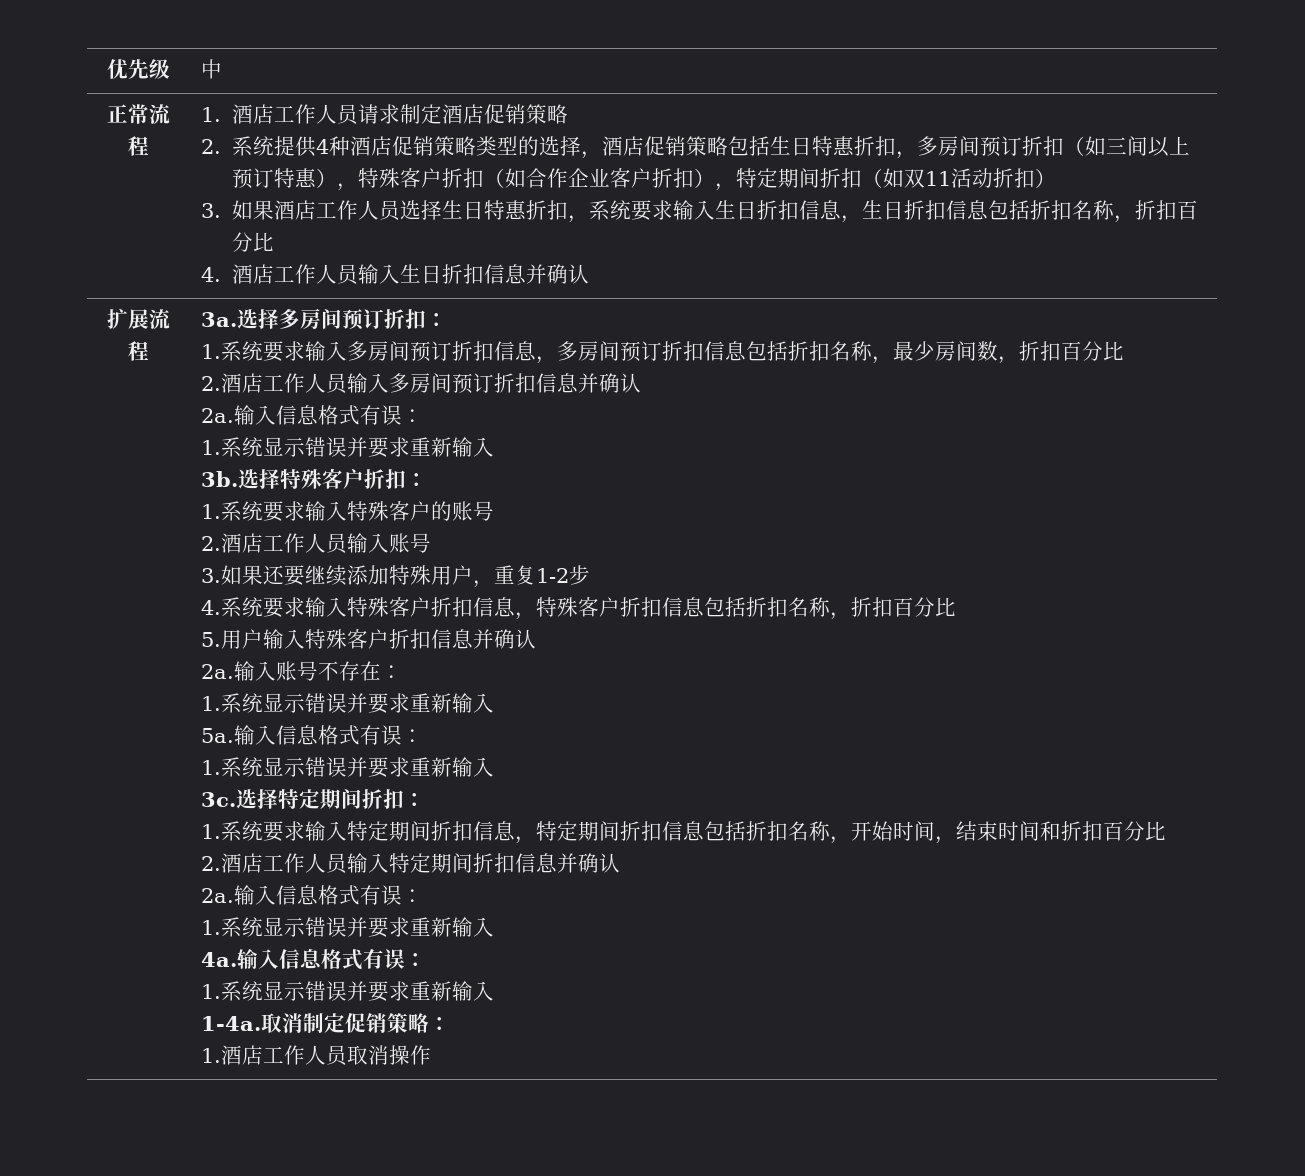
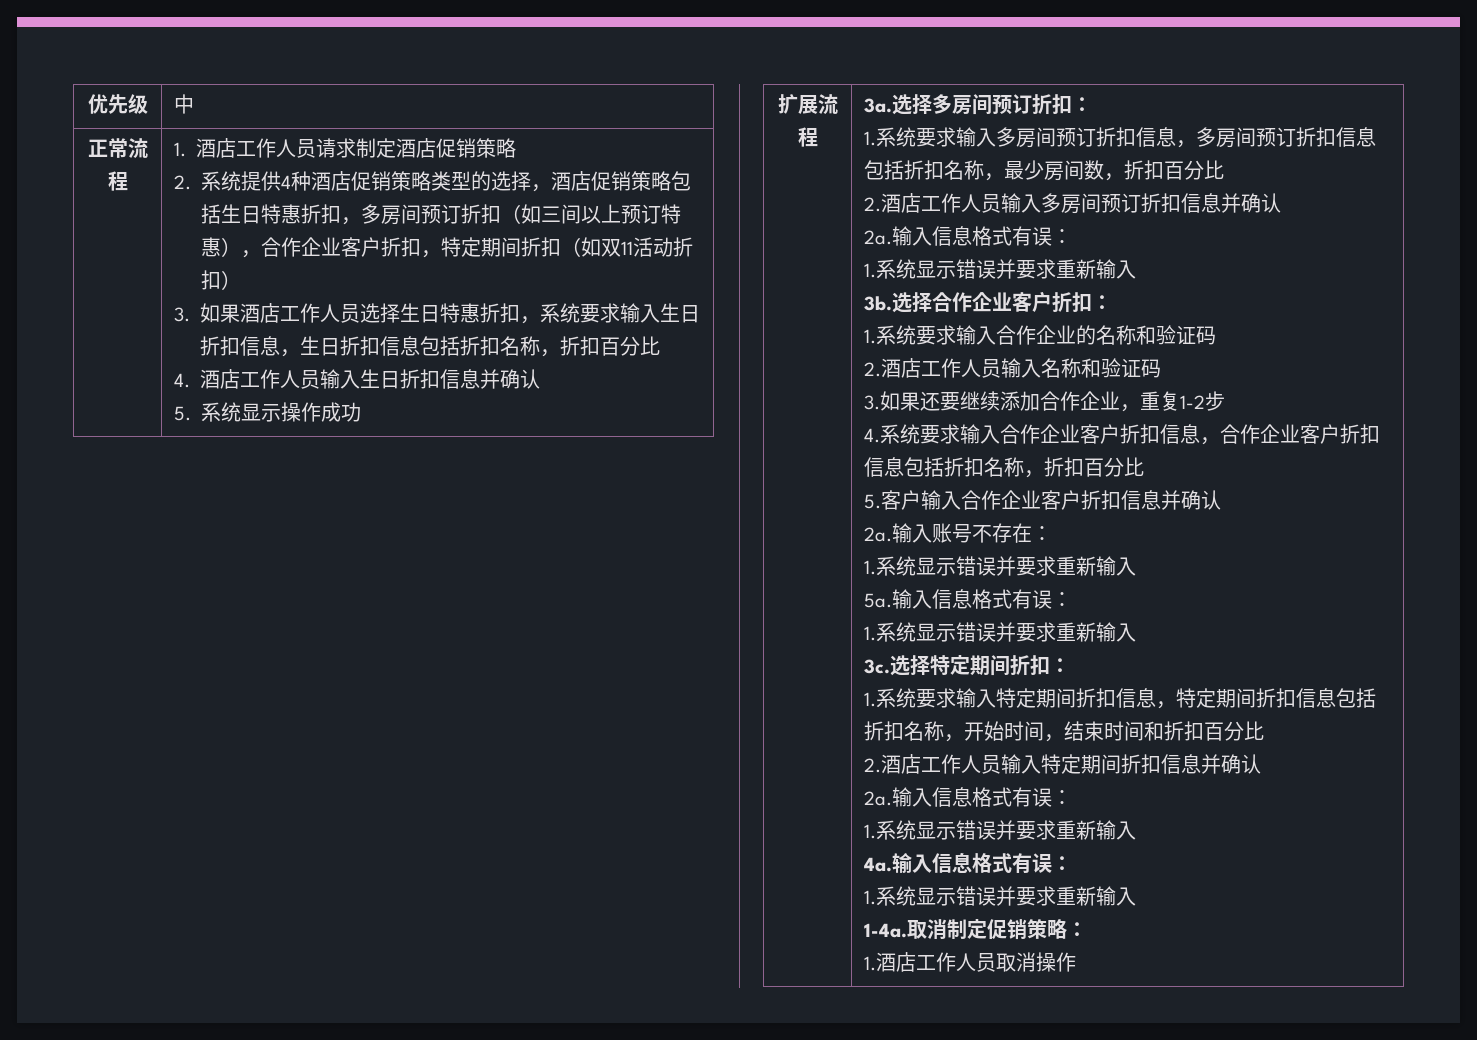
- 2.系统提供4种酒店促销策略类型的选择，酒店促销策略包括生日特惠折扣，多房间预订折扣（如三间以上预订特惠），特殊客户折扣（如合作企业客户折扣），特定期间折扣（如双11活动折扣）
+ 2.系统提供4种酒店促销策略类型的选择，酒店促销策略包括生日特惠折扣，多房间预订折扣（如三间以上预订特惠），合作企业客户折扣，特定期间折扣（如双11活动折扣）
+ 5.系统显示操作成功
- 选择特殊客户折扣：
+ 选择合作企业客户折扣：
- 1.系统要求输入特殊客户的账号
- 2.酒店工作人员输入账号
+ 1.系统要求输入合作企业的名称和验证码
+ 2.酒店工作人员输入名称和验证码
- 3.如果还要继续添加特殊用户，重复1-2步
+ 3.如果还要继续添加合作企业，重复1-2步
- 4.系统要求输入特殊客户折扣信息，特殊客户折扣信息包括折扣名称，折扣百分比
+ 4.系统要求输入合作企业客户折扣信息，合作企业客户折扣信息包括折扣名称，折扣百分比
- 5.用户输入特殊客户折扣信息并确认
+ 5.客户输入合作企业客户折扣信息并确认

